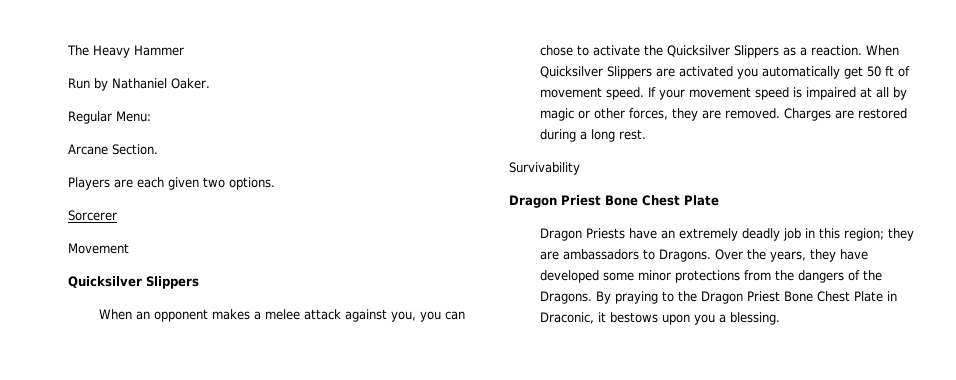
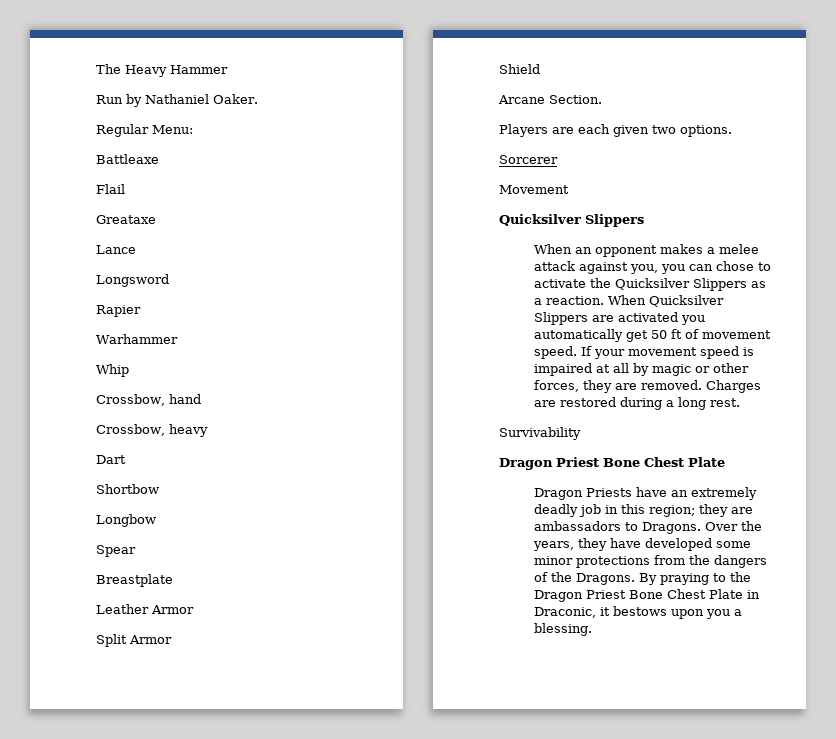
+ Battleaxe
+ Flail
+ Greataxe
+ Lance
+ Longsword
+ Rapier
+ Warhammer
+ Whip
+ Crossbow, hand
+ Crossbow, heavy
+ Dart
+ Shortbow
+ Longbow
+ Spear
+ Breastplate
+ Leather Armor
+ Split Armor
+ Shield

